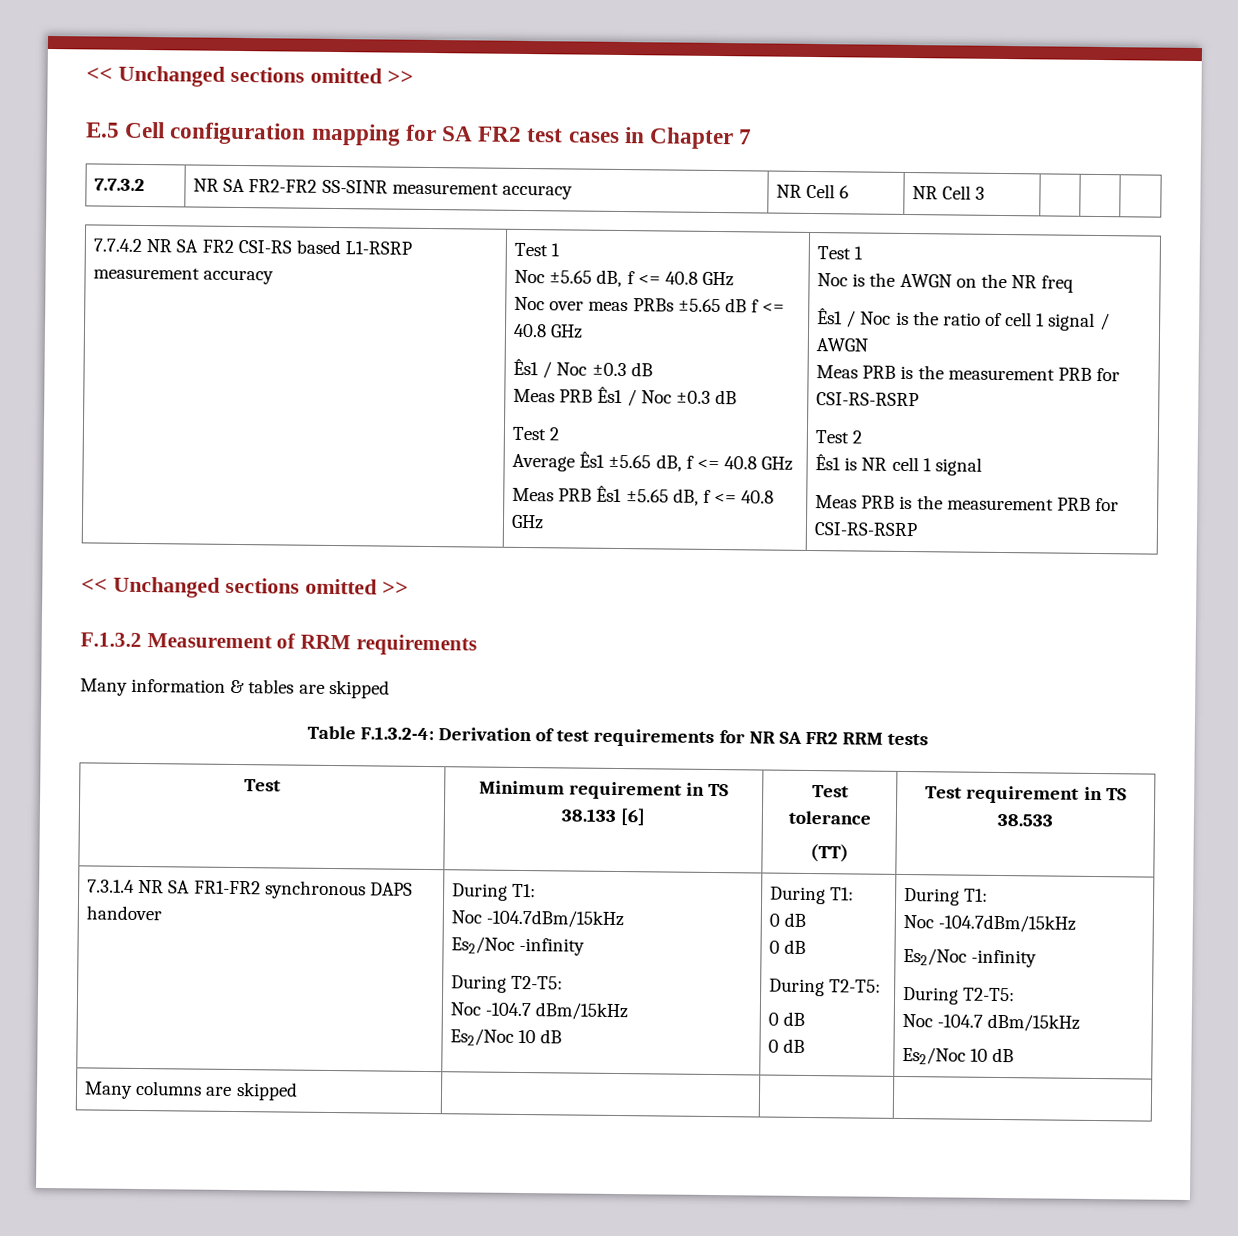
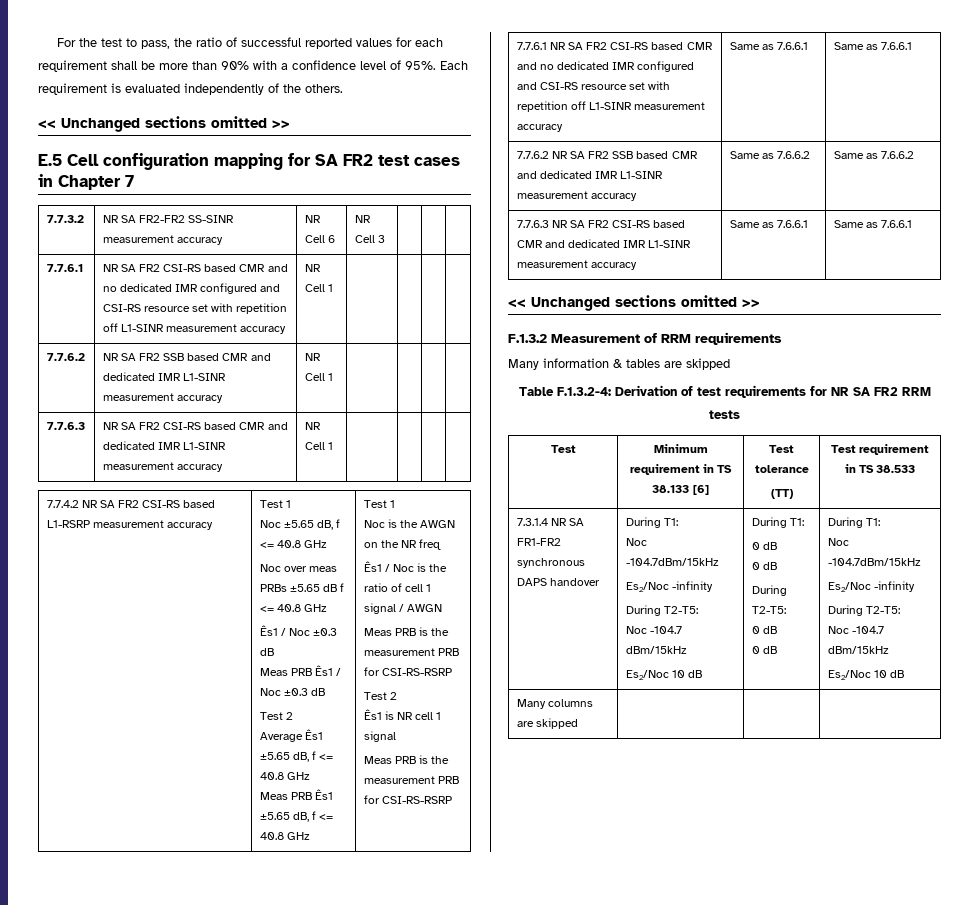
+ For the test to pass, the ratio of successful reported values for each requirement shall be more than 90% with a confidence level of 95%. Each requirement is evaluated independently of the others.
+ 7.7.6.1 | NR SA FR2 CSI-RS based CMR and no dedicated IMR configured and CSI-RS resource set with repetition off L1-SINR measurement accuracy | NR Cell 1 | | | |
+ 7.7.6.2 | NR SA FR2 SSB based CMR and dedicated IMR L1-SINR measurement accuracy | NR Cell 1 | | | |
+ 7.7.6.3 | NR SA FR2 CSI-RS based CMR and dedicated IMR L1-SINR measurement accuracy | NR Cell 1 | | | |
+ 7.7.6.1 NR SA FR2 CSI-RS based CMR and no dedicated IMR configured and CSI-RS resource set with repetition off L1-SINR measurement accuracy | Same as 7.6.6.1 | Same as 7.6.6.1
+ 7.7.6.2 NR SA FR2 SSB based CMR and dedicated IMR L1-SINR measurement accuracy | Same as 7.6.6.2 | Same as 7.6.6.2
+ 7.7.6.3 NR SA FR2 CSI-RS based CMR and dedicated IMR L1-SINR measurement accuracy | Same as 7.6.6.1 | Same as 7.6.6.1

